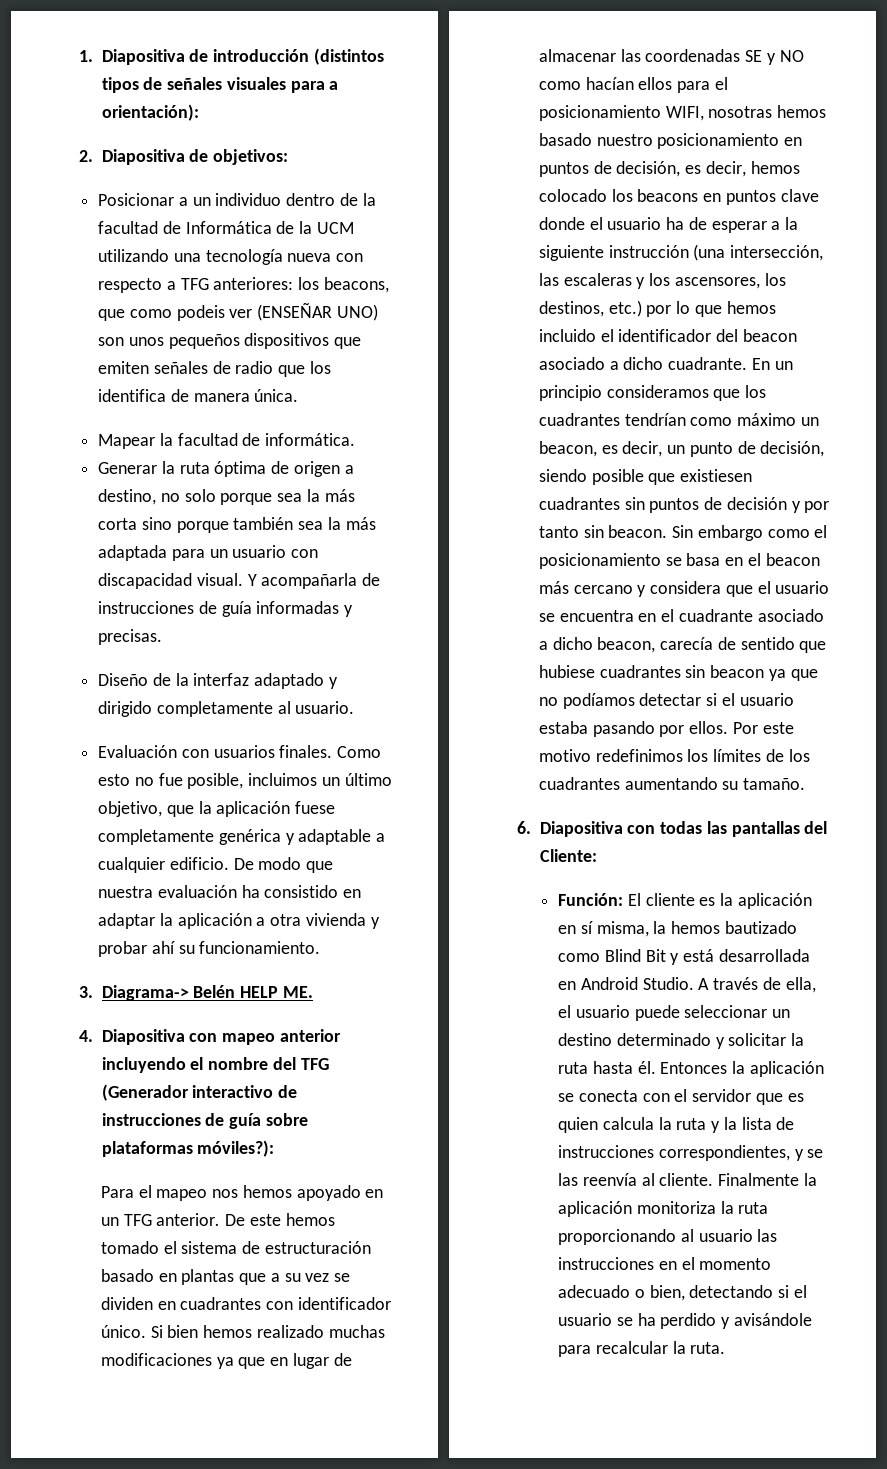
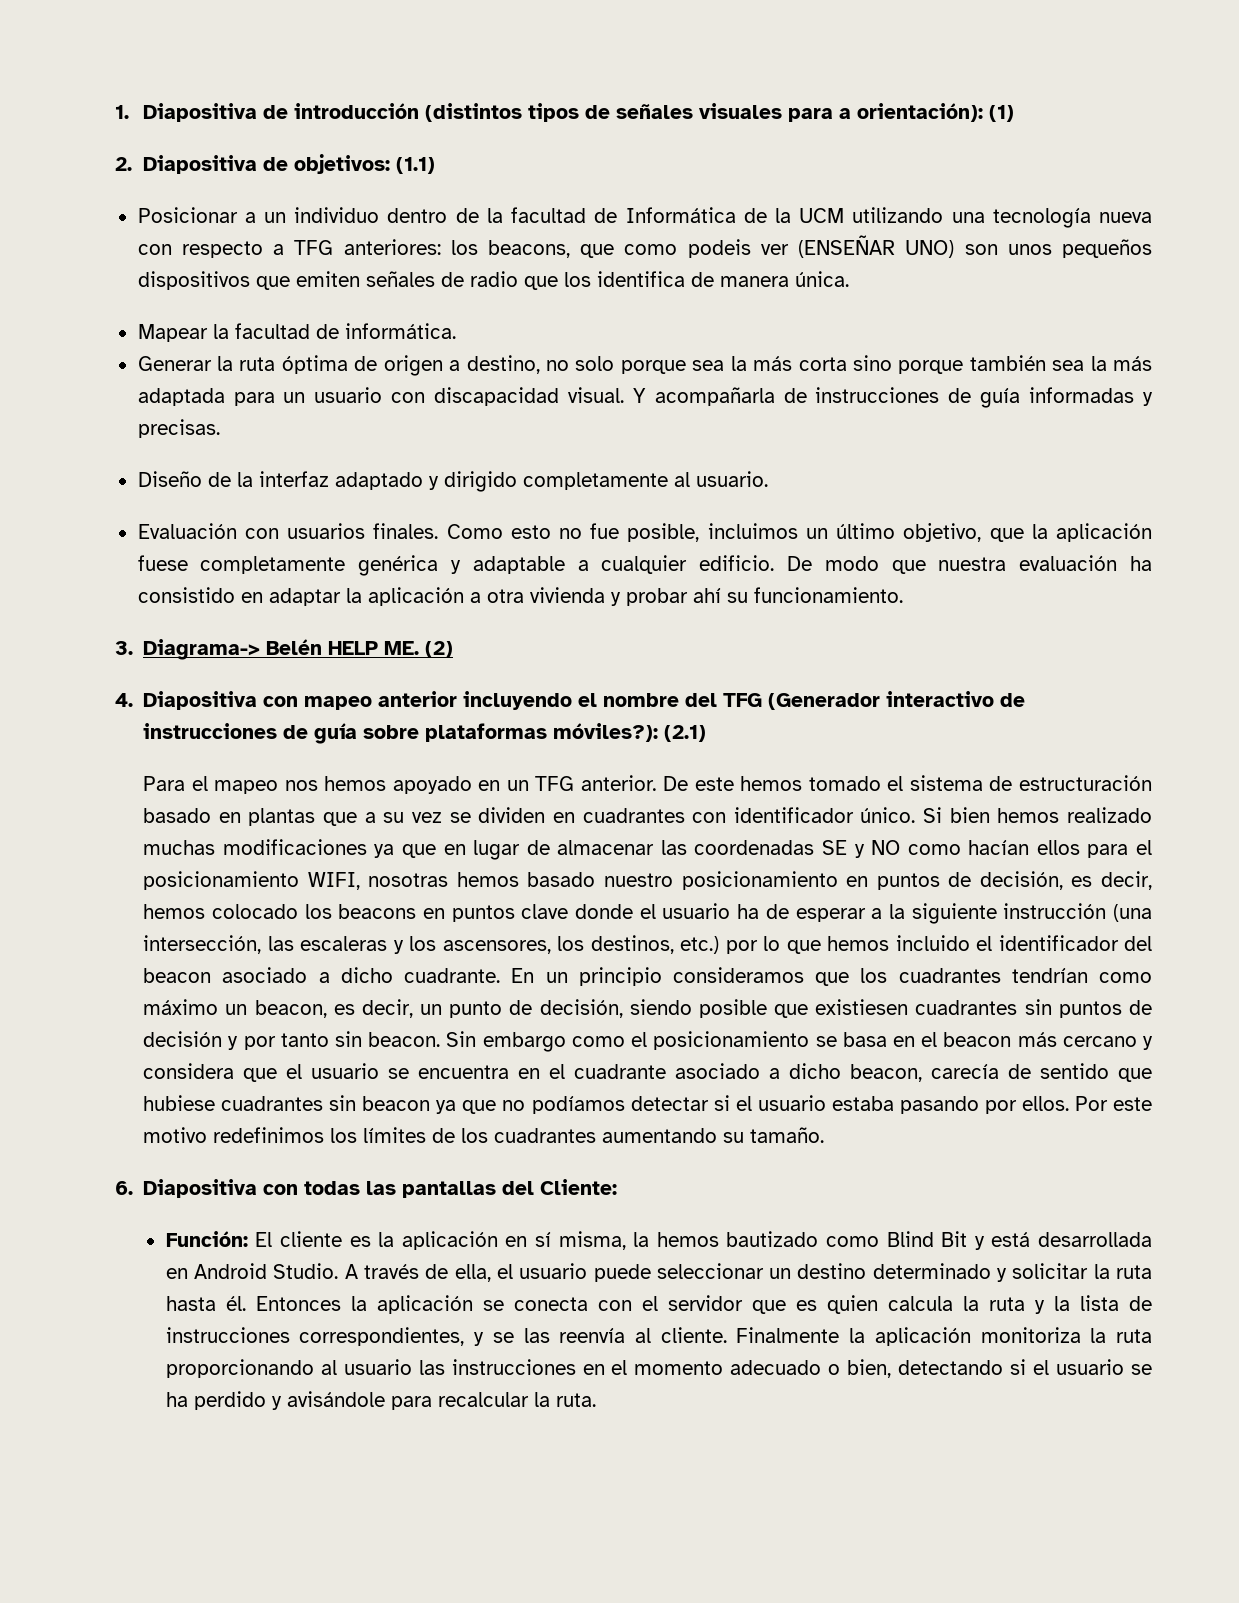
- 1. Diapositiva de introducción (distintos tipos de señales visuales para a orientación):
+ 1. Diapositiva de introducción (distintos tipos de señales visuales para a orientación): (1)
- 2. Diapositiva de objetivos:
+ 2. Diapositiva de objetivos: (1.1)
- 3. Diagrama-> Belén HELP ME.
+ 3. Diagrama-> Belén HELP ME. (2)
- 4. Diapositiva con mapeo anterior incluyendo el nombre del TFG (Generador interactivo de instrucciones de guía sobre plataformas móviles?):
+ 4. Diapositiva con mapeo anterior incluyendo el nombre del TFG (Generador interactivo de instrucciones de guía sobre plataformas móviles?): (2.1)

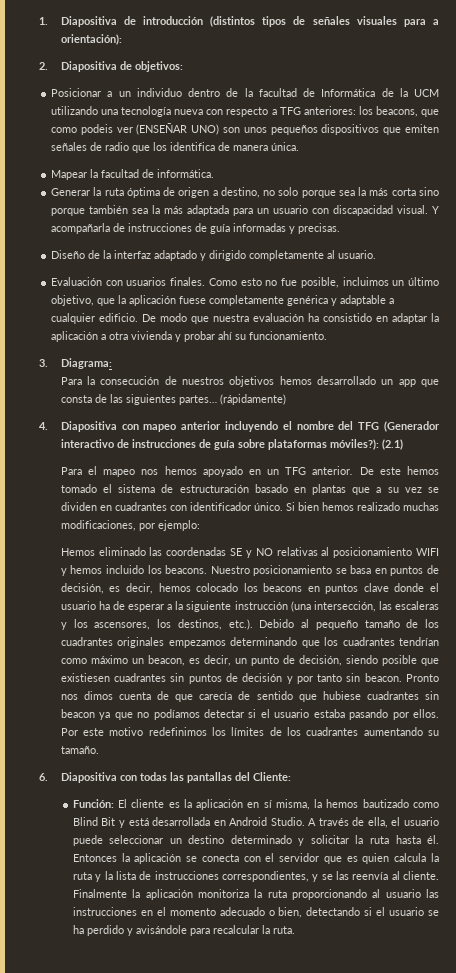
- 1. Diapositiva de introducción (distintos tipos de señales visuales para a orientación): (1)
+ 1. Diapositiva de introducción (distintos tipos de señales visuales para a orientación):
- 2. Diapositiva de objetivos: (1.1)
+ 2. Diapositiva de objetivos:
- 3. Diagrama-> Belén HELP ME. (2)
+ 3. Diagrama:
+ Para la consecución de nuestros objetivos hemos desarrollado un app que consta de las siguientes partes… (rápidamente)
- Si bien hemos realizado muchas modificaciones ya que en lugar de almacenar las coordenadas SE y NO como hacían ellos para el posicionamiento WIFI, nosotras hemos basado nuestro posicionamiento en puntos de decisión, es decir, hemos colocado los beacons en puntos clave donde el usuario ha de esperar a la siguiente instrucción (una intersección, las escaleras y los ascensores, los destinos, etc.) por lo que hemos incluido el identificador del beacon asociado a dicho cuadrante. En un principio consideramos que los cuadrantes tendrían como máximo un beacon, es decir, un punto de decisión, siendo posible que existiesen cuadrantes sin puntos de decisión y por tanto sin beacon.
+ Si bien hemos realizado muchas modificaciones, por ejemplo:
+ Hemos eliminado las coordenadas SE y NO relativas al posicionamiento WIFI y hemos incluido los beacons. Nuestro posicionamiento se basa en puntos de decisión, es decir, hemos colocado los beacons en puntos clave donde el usuario ha de esperar a la siguiente instrucción (una intersección, las escaleras y los ascensores, los destinos, etc.). Debido al pequeño tamaño de los cuadrantes originales empezamos determinando que los cuadrantes tendrían como máximo un beacon, es decir, un punto de decisión, siendo posible que existiesen cuadrantes sin puntos de decisión y por tanto sin beacon.
- Sin embargo como el posicionamiento se basa en el beacon más cercano y considera que el usuario se encuentra en el cuadrante asociado a dicho beacon, carecía de sentido que hubiese cuadrantes sin beacon ya que no podíamos detectar si el usuario estaba pasando por ellos.
+ Pronto nos dimos cuenta de que carecía de sentido que hubiese cuadrantes sin beacon ya que no podíamos detectar si el usuario estaba pasando por ellos.

